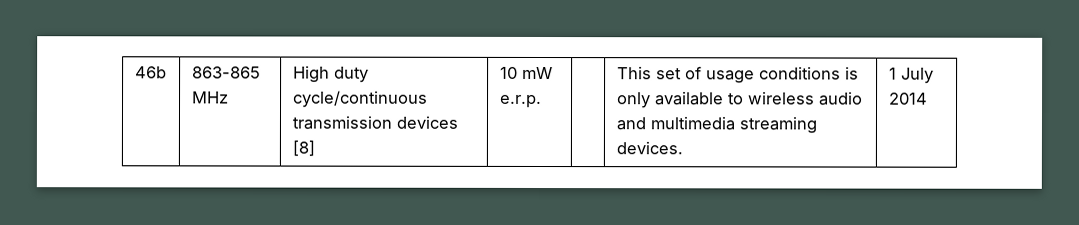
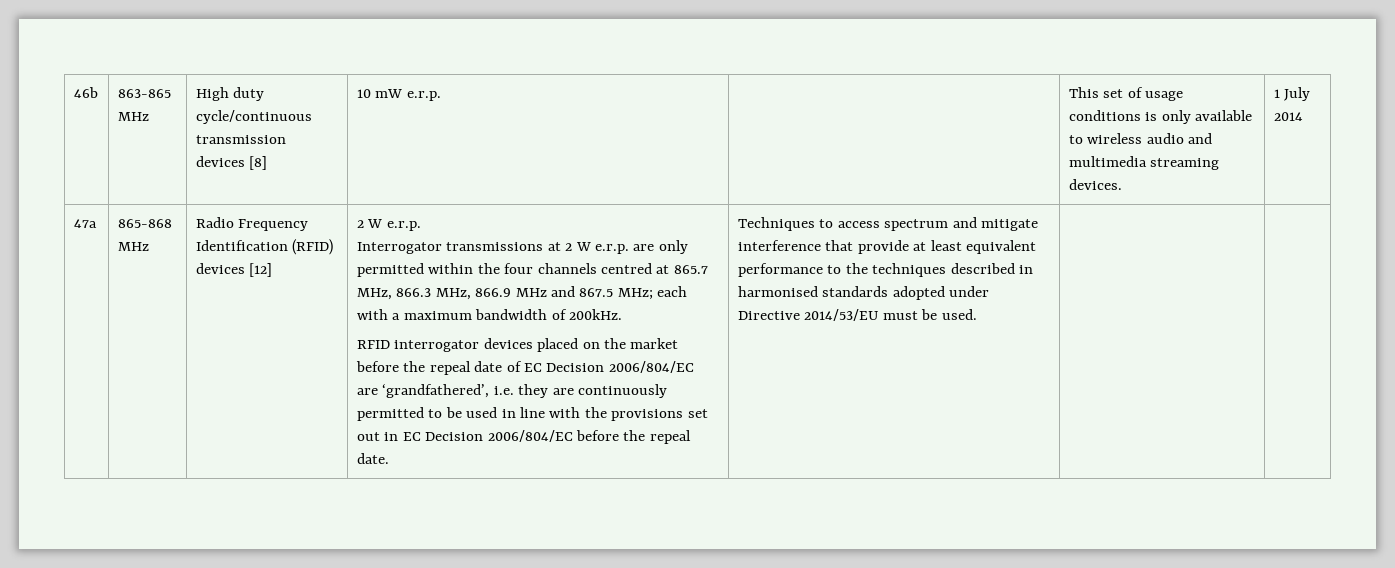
+ 47a | 865-868 MHz | Radio Frequency Identification (RFID) devices [12] | 2 W e.r.p.
+ Interrogator transmissions at 2 W e.r.p. are only permitted within the four channels centred at 865.7 MHz, 866.3 MHz, 866.9 MHz and 867.5 MHz; each with a maximum bandwidth of 200kHz.
+ RFID interrogator devices placed on the market before the repeal date of EC Decision 2006/804/EC are ‘grandfathered’, i.e. they are continuously permitted to be used in line with the provisions set out in EC Decision 2006/804/EC before the repeal date. | Techniques to access spectrum and mitigate interference that provide at least equivalent performance to the techniques described in harmonised standards adopted under Directive 2014/53/EU must be used.

